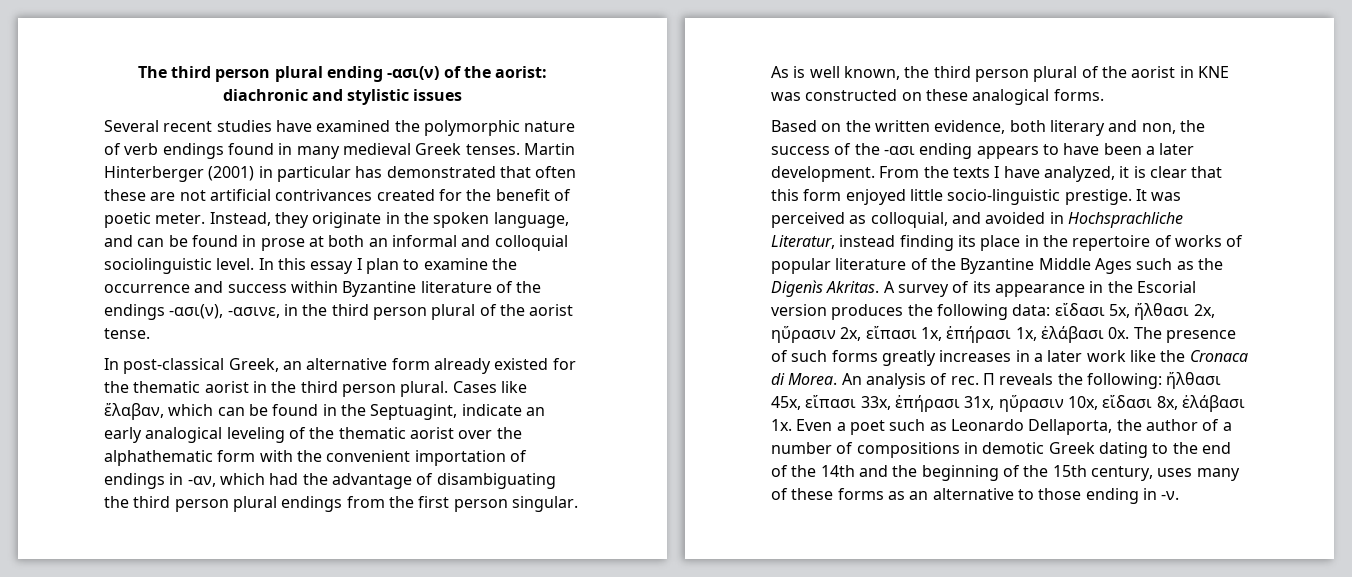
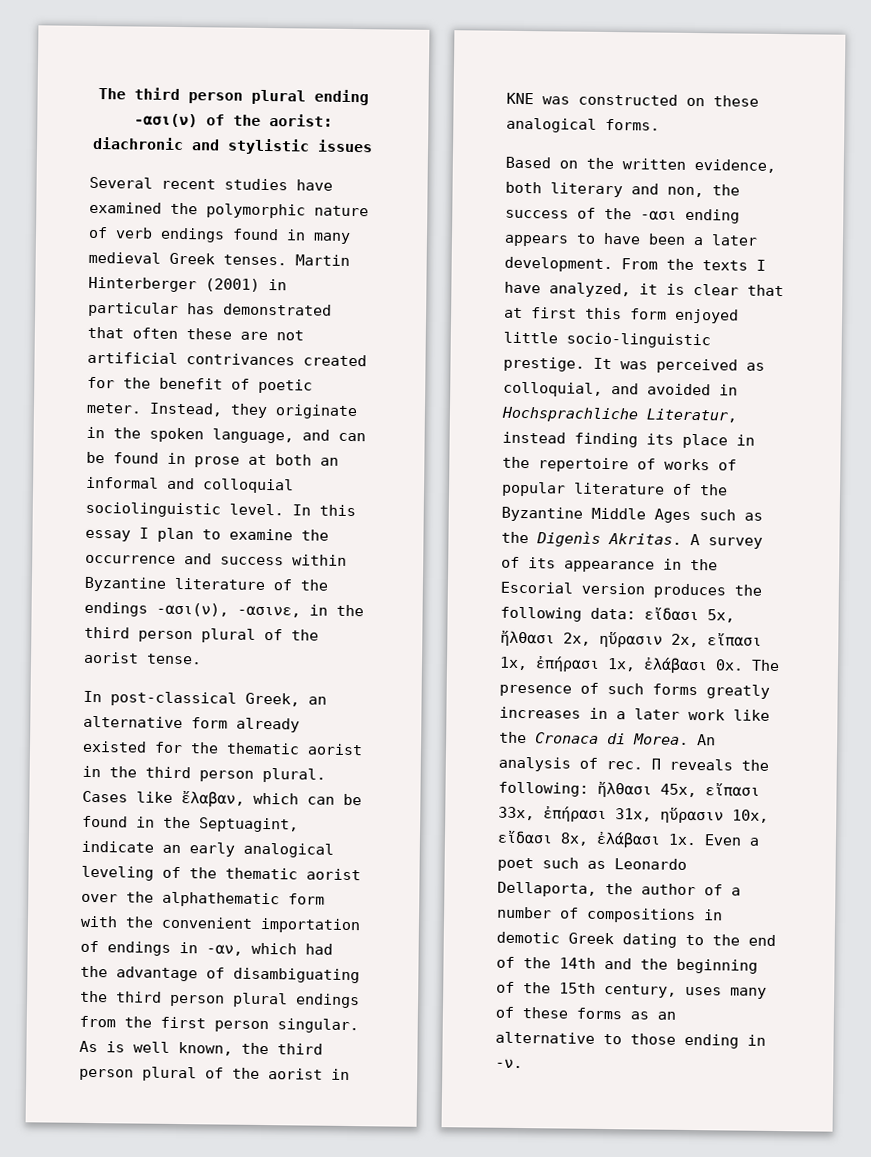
- From the texts I have analyzed, it is clear that this form enjoyed little socio-linguistic prestige.
+ From the texts I have analyzed, it is clear that at first this form enjoyed little socio-linguistic prestige.

